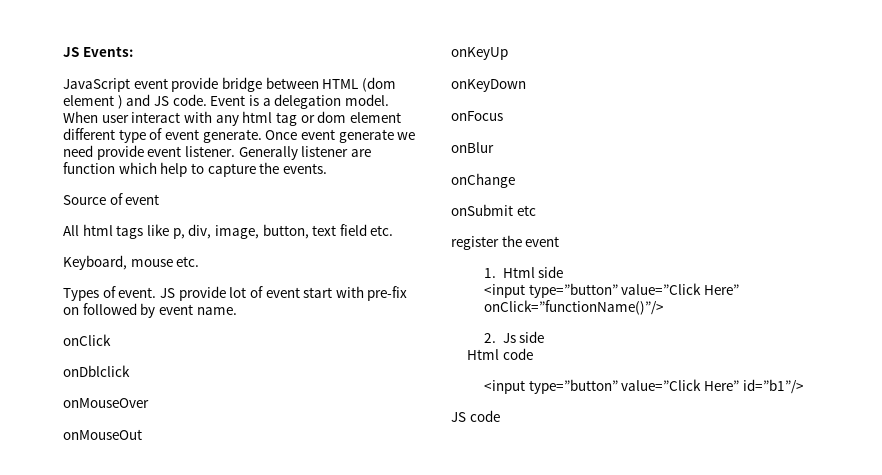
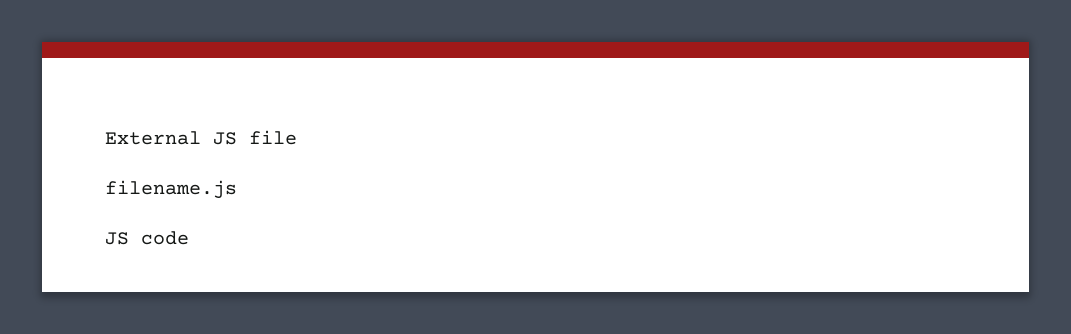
- JS Events:
- JavaScript event provide bridge between HTML (dom element ) and JS code. Event is a delegation model. When user interact with any html tag or dom element different type of event generate. Once event generate we need provide event listener. Generally listener are function which help to capture the events.
- Source of event
- All html tags like p, div, image, button, text field etc.
- Keyboard, mouse etc.
- Types of event. JS provide lot of event start with pre-fix on followed by event name.
- onClick
- onDblclick
- onMouseOver
- onMouseOut
- onKeyUp
- onKeyDown
- onFocus
- onBlur
- onChange
- onSubmit etc
- register the event
- 1. Html side
- <input type=”button” value=”Click Here” onClick=”functionName()”/>
- 2. Js side
- Html code
- <input type=”button” value=”Click Here” id=”b1”/>
+ External JS file
+ filename.js

